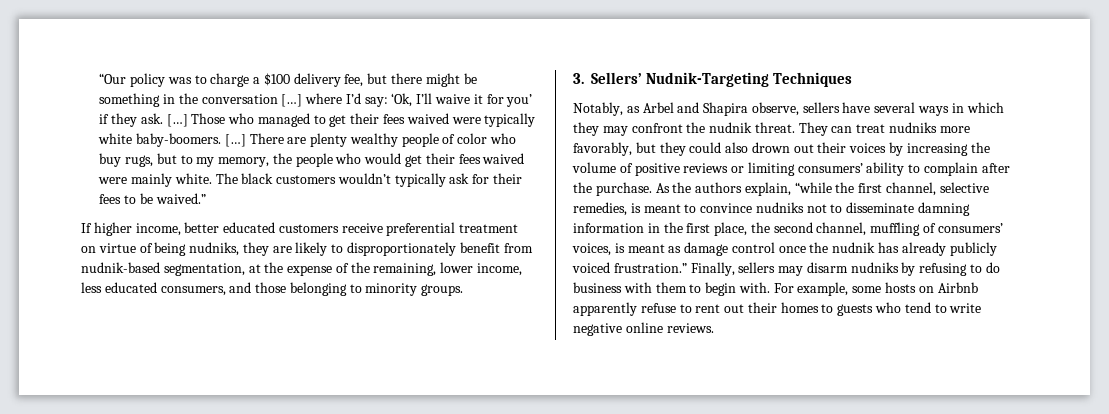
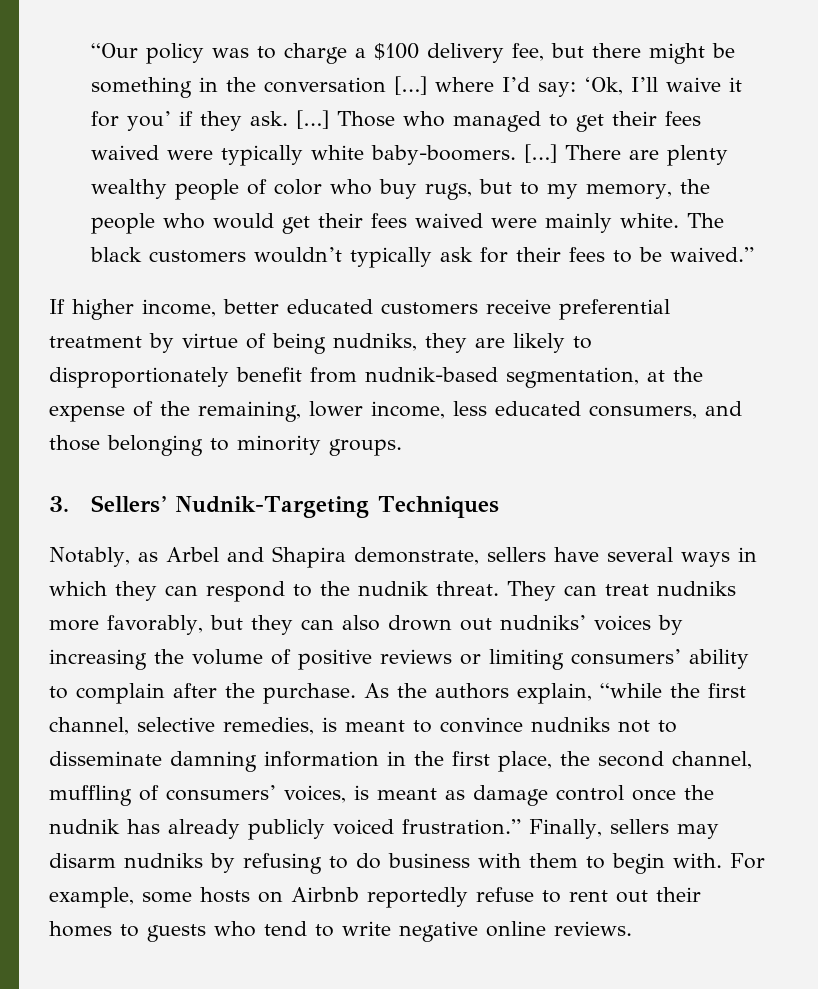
- If higher income, better educated customers receive preferential treatment on virtue of being nudniks, they are likely to disproportionately benefit from nudnik-based segmentation, at the expense of the remaining, lower income, less educated consumers, and those belonging to minority groups.
+ If higher income, better educated customers receive preferential treatment by virtue of being nudniks, they are likely to disproportionately benefit from nudnik-based segmentation, at the expense of the remaining, lower income, less educated consumers, and those belonging to minority groups.
- Notably, as Arbel and Shapira observe, sellers have several ways in which they may confront the nudnik threat.
+ Notably, as Arbel and Shapira demonstrate, sellers have several ways in which they can respond to the nudnik threat.
- They can treat nudniks more favorably, but they could also drown out their voices by increasing the volume of positive reviews or limiting consumers’ ability to complain after the purchase.
+ They can treat nudniks more favorably, but they can also drown out nudniks’ voices by increasing the volume of positive reviews or limiting consumers’ ability to complain after the purchase.
- For example, some hosts on Airbnb apparently refuse to rent out their homes to guests who tend to write negative online reviews.
+ For example, some hosts on Airbnb reportedly refuse to rent out their homes to guests who tend to write negative online reviews.

